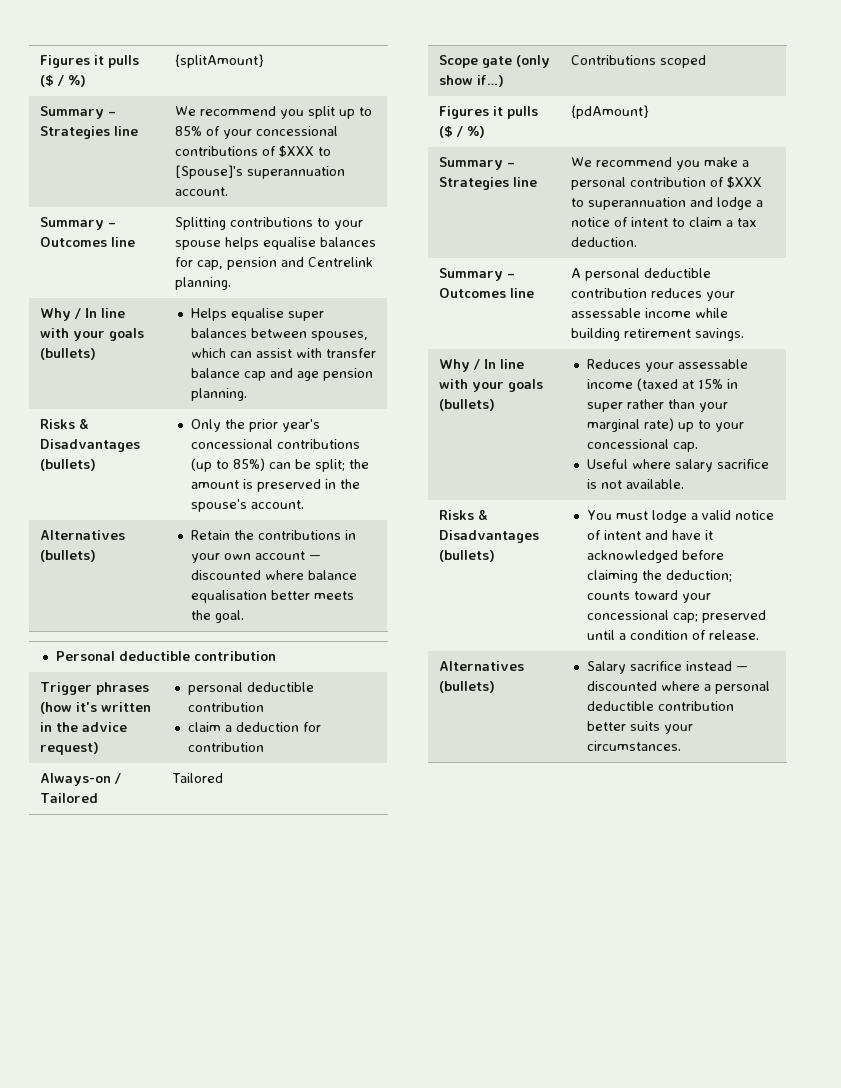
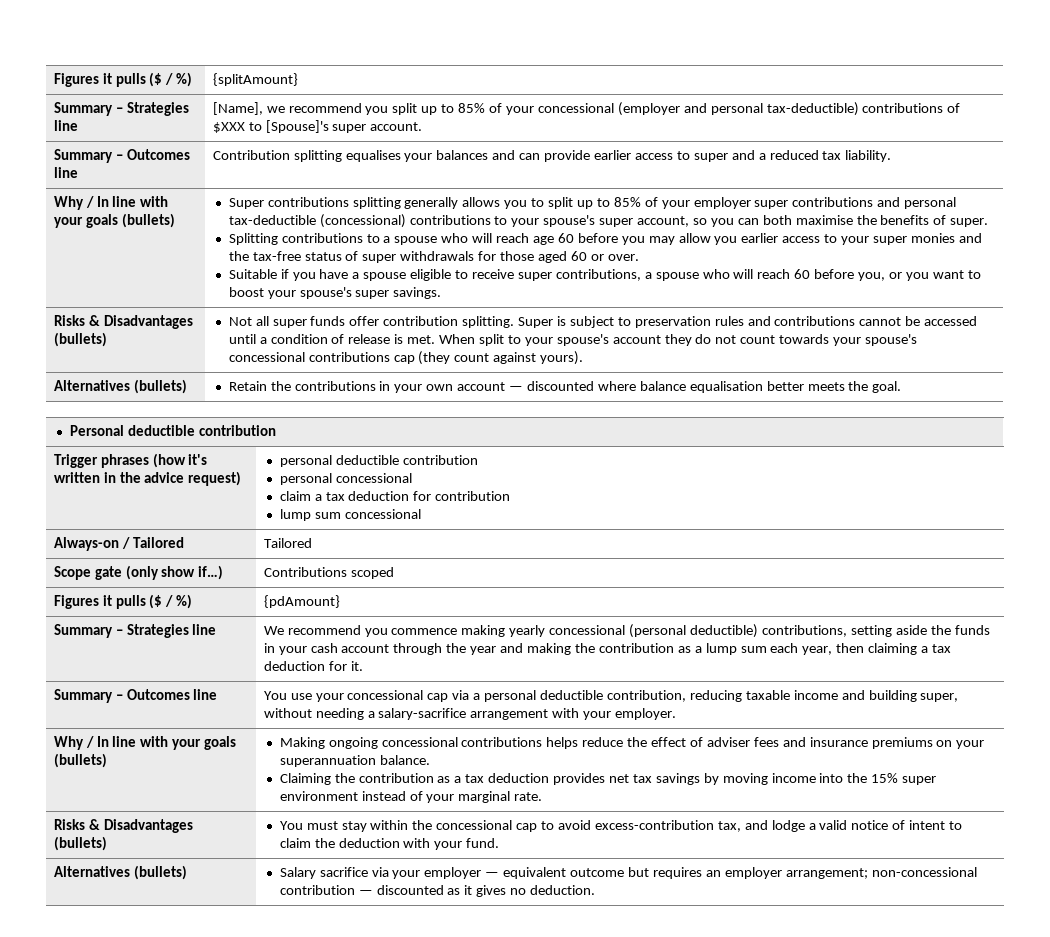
- Summary – Strategies line | We recommend you split up to 85% of your concessional contributions of $XXX to [Spouse]'s superannuation account.
+ Summary – Strategies line | [Name], we recommend you split up to 85% of your concessional (employer and personal tax-deductible) contributions of $XXX to [Spouse]'s super account.
- Summary – Outcomes line | Splitting contributions to your spouse helps equalise balances for cap, pension and Centrelink planning.
- Why / In line with your goals (bullets) | Helps equalise super balances between spouses, which can assist with transfer balance cap and age pension planning.
- Risks & Disadvantages (bullets) | Only the prior year's concessional contributions (up to 85%) can be split; the amount is preserved in the spouse's account.
+ Summary – Outcomes line | Contribution splitting equalises your balances and can provide earlier access to super and a reduced tax liability.
+ Why / In line with your goals (bullets) | Super contributions splitting generally allows you to split up to 85% of your employer super contributions and personal tax-deductible (concessional) contributions to your spouse's super account, so you can both maximise the benefits of super.
+ Splitting contributions to a spouse who will reach age 60 before you may allow you earlier access to your super monies and the tax-free status of super withdrawals for those aged 60 or over.
+ Suitable if you have a spouse eligible to receive super contributions, a spouse who will reach 60 before you, or you want to boost your spouse's super savings.
+ Risks & Disadvantages (bullets) | Not all super funds offer contribution splitting. Super is subject to preservation rules and contributions cannot be accessed until a condition of release is met. When split to your spouse's account they do not count towards your spouse's concessional contributions cap (they count against yours).
  Trigger phrases (how it's written in the advice request) | personal deductible contribution
- claim a deduction for contribution
+ personal concessional
+ claim a tax deduction for contribution
+ lump sum concessional
- We recommend you make a personal contribution of $XXX to superannuation and lodge a notice of intent to claim a tax deduction.
- Summary – Outcomes line | A personal deductible contribution reduces your assessable income while building retirement savings.
- Why / In line with your goals (bullets) | Reduces your assessable income (taxed at 15% in super rather than your marginal rate) up to your concessional cap.
- Useful where salary sacrifice is not available.
+ We recommend you commence making yearly concessional (personal deductible) contributions, setting aside the funds in your cash account through the year and making the contribution as a lump sum each year, then claiming a tax deduction for it.
+ Summary – Outcomes line | You use your concessional cap via a personal deductible contribution, reducing taxable income and building super, without needing a salary-sacrifice arrangement with your employer.
+ Why / In line with your goals (bullets) | Making ongoing concessional contributions helps reduce the effect of adviser fees and insurance premiums on your superannuation balance.
+ Claiming the contribution as a tax deduction provides net tax savings by moving income into the 15% super environment instead of your marginal rate.
- Risks & Disadvantages (bullets) | You must lodge a valid notice of intent and have it acknowledged before claiming the deduction; counts toward your concessional cap; preserved until a condition of release.
- Alternatives (bullets) | Salary sacrifice instead — discounted where a personal deductible contribution better suits your circumstances.
+ Risks & Disadvantages (bullets) | You must stay within the concessional cap to avoid excess-contribution tax, and lodge a valid notice of intent to claim the deduction with your fund.
+ Alternatives (bullets) | Salary sacrifice via your employer — equivalent outcome but requires an employer arrangement; non-concessional contribution — discounted as it gives no deduction.

